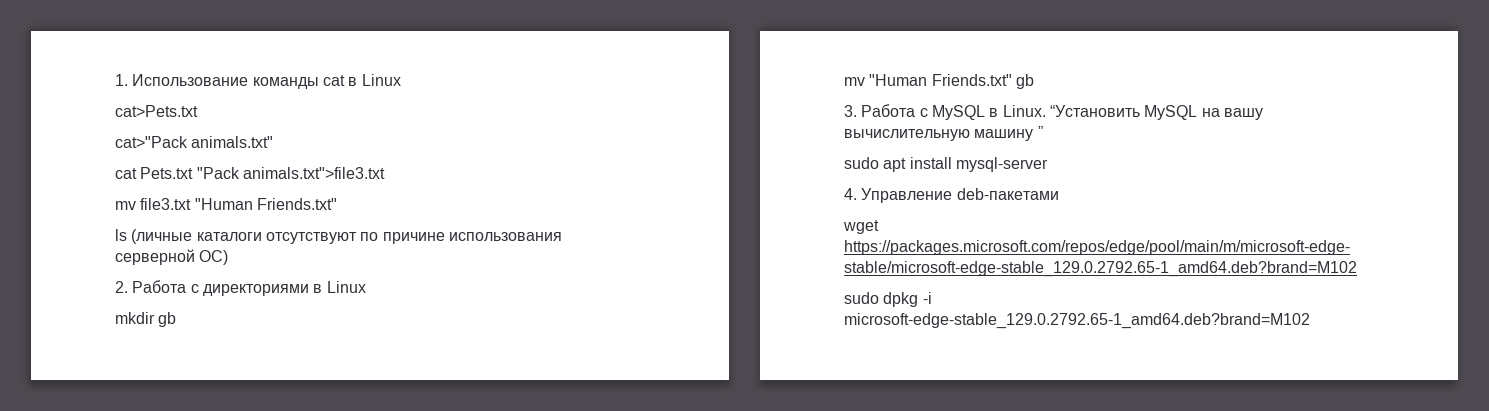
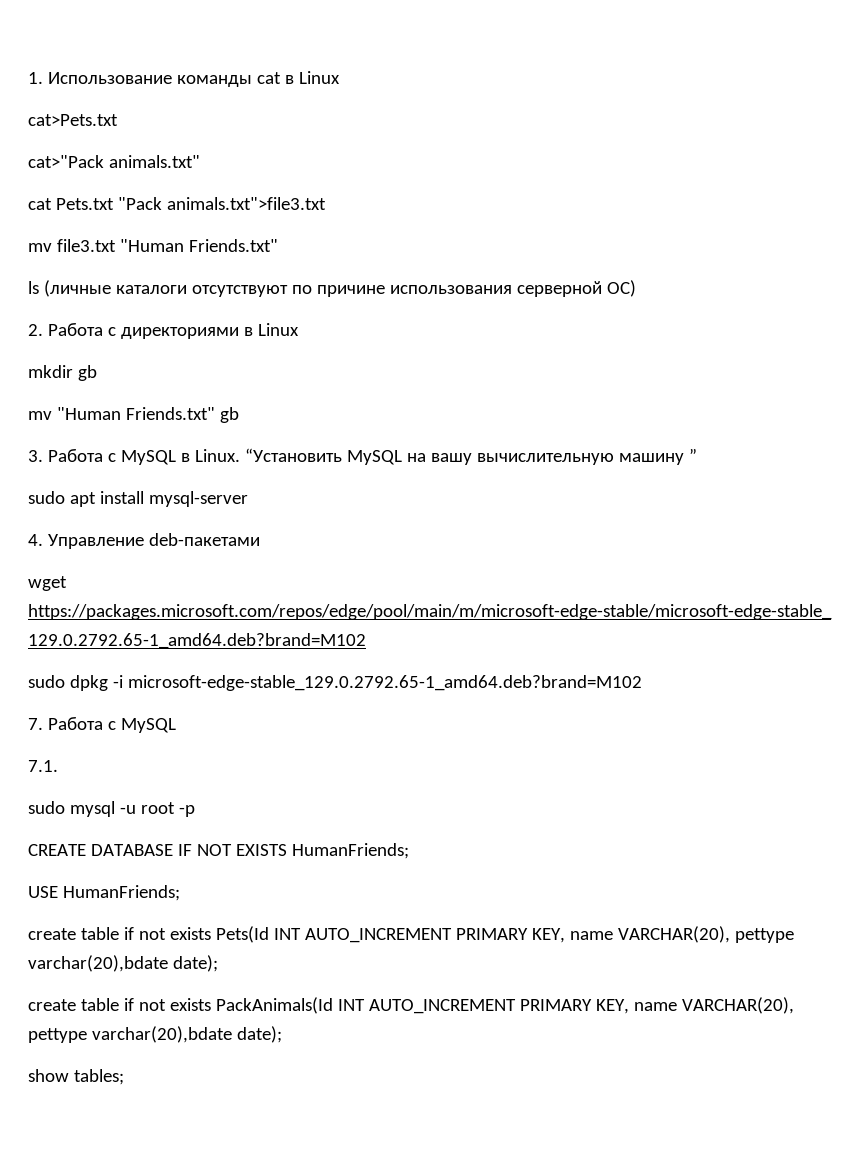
+ 7. Работа с MySQL
+ 7.1.
+ sudo mysql -u root -p
+ CREATE DATABASE IF NOT EXISTS HumanFriends;
+ USE HumanFriends;
+ create table if not exists Pets(Id INT AUTO_INCREMENT PRIMARY KEY, name VARCHAR(20), pettype varchar(20),bdate date);
+ create table if not exists PackAnimals(Id INT AUTO_INCREMENT PRIMARY KEY, name VARCHAR(20), pettype varchar(20),bdate date);
+ show tables;

